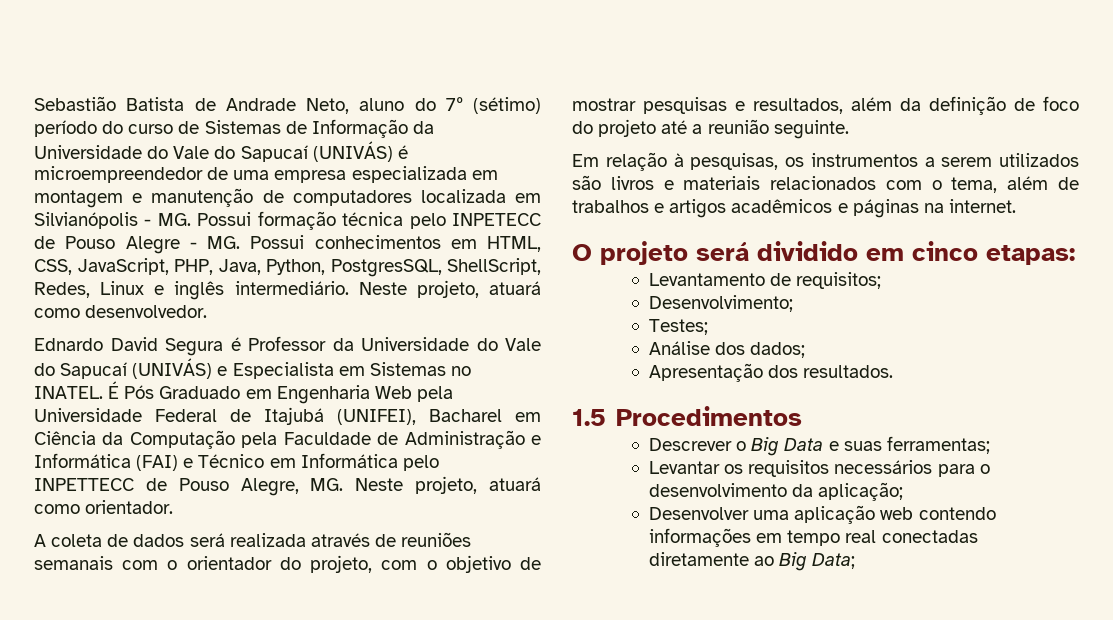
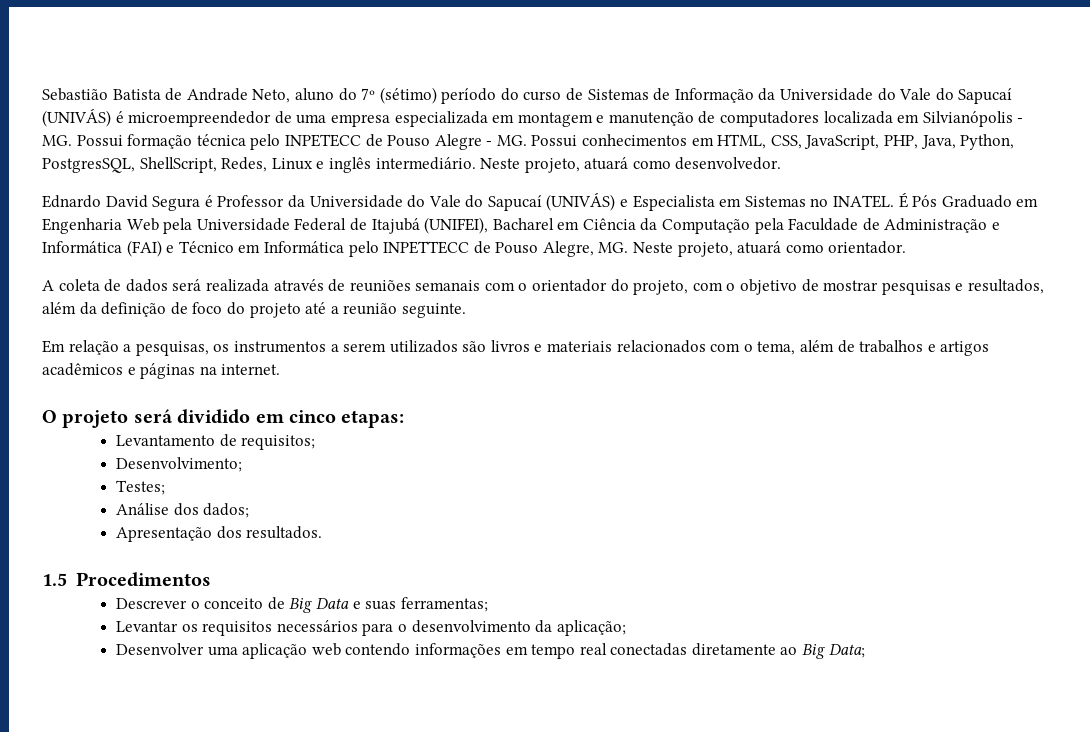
- Em relação à pesquisas, os instrumentos a serem utilizados são livros e materiais relacionados com o tema, além de trabalhos e artigos acadêmicos e páginas na internet.
+ Em relação a pesquisas, os instrumentos a serem utilizados são livros e materiais relacionados com o tema, além de trabalhos e artigos acadêmicos e páginas na internet.
- Descrever o Big Data e suas ferramentas;
+ Descrever o conceito de Big Data e suas ferramentas;

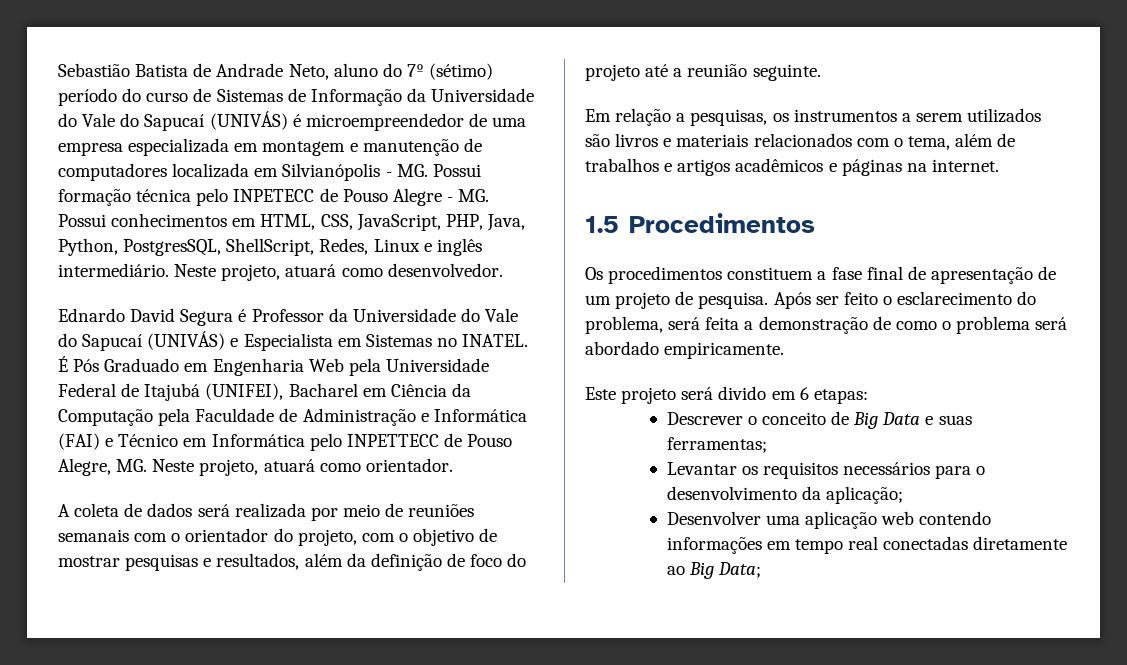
- A coleta de dados será realizada através de reuniões semanais com o orientador do projeto, com o objetivo de mostrar pesquisas e resultados, além da definição de foco do projeto até a reunião seguinte.
+ A coleta de dados será realizada por meio de reuniões semanais com o orientador do projeto, com o objetivo de mostrar pesquisas e resultados, além da definição de foco do projeto até a reunião seguinte.
- O projeto será dividido em cinco etapas:
- Levantamento de requisitos;
- Desenvolvimento;
- Testes;
- Análise dos dados;
- Apresentação dos resultados.
  1.5 Procedimentos
+ Os procedimentos constituem a fase final de apresentação de um projeto de pesquisa. Após ser feito o esclarecimento do problema, será feita a demonstração de como o problema será abordado empiricamente.
+ Este projeto será divido em 6 etapas:

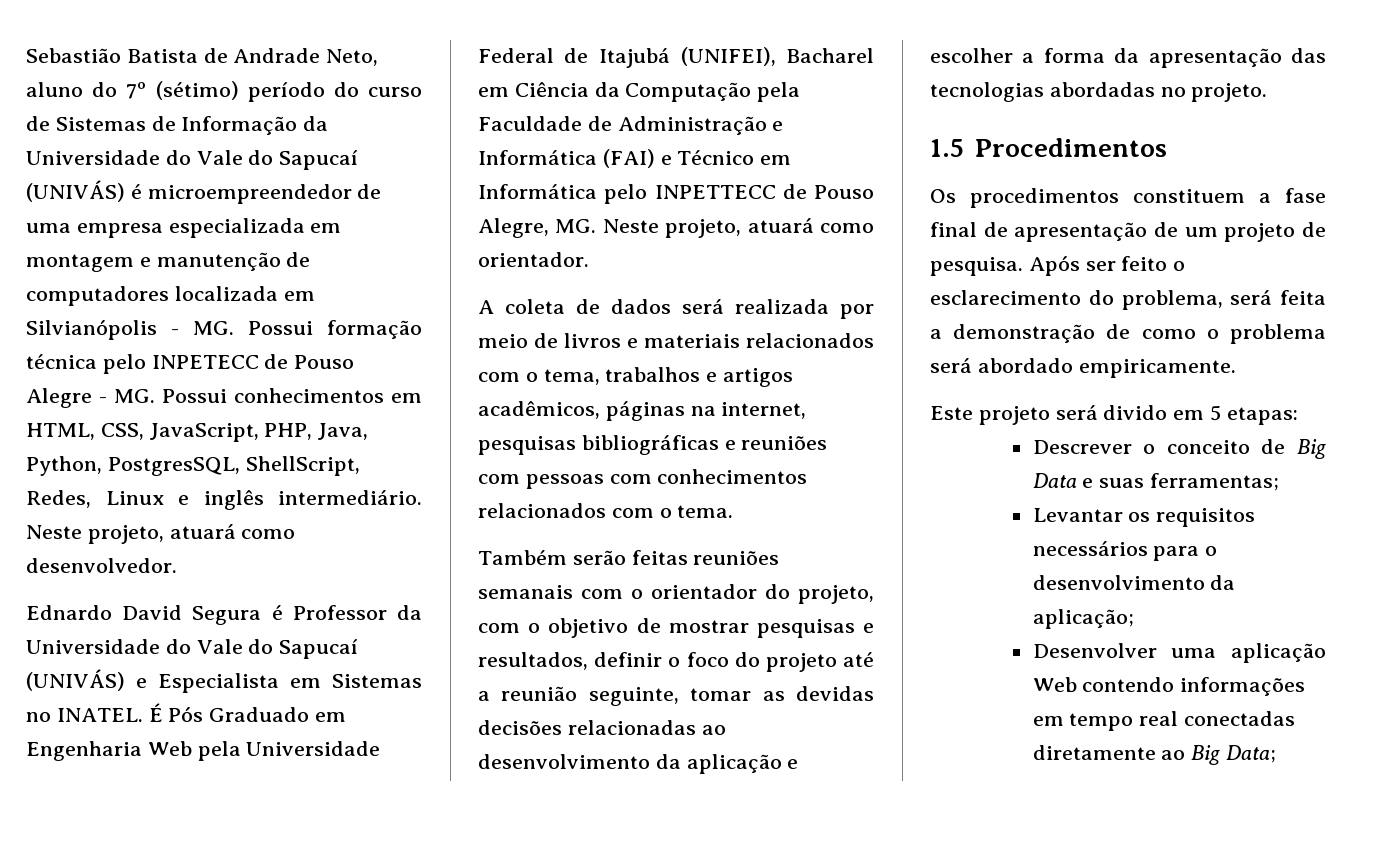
- A coleta de dados será realizada por meio de reuniões semanais com o orientador do projeto, com o objetivo de mostrar pesquisas e resultados, além da definição de foco do projeto até a reunião seguinte.
- Em relação a pesquisas, os instrumentos a serem utilizados são livros e materiais relacionados com o tema, além de trabalhos e artigos acadêmicos e páginas na internet.
+ A coleta de dados será realizada por meio de livros e materiais relacionados com o tema, trabalhos e artigos acadêmicos, páginas na internet, pesquisas bibliográficas e reuniões com pessoas com conhecimentos relacionados com o tema.
+ Também serão feitas reuniões semanais com o orientador do projeto, com o objetivo de mostrar pesquisas e resultados, definir o foco do projeto até a reunião seguinte, tomar as devidas decisões relacionadas ao desenvolvimento da aplicação e escolher a forma da apresentação das tecnologias abordadas no projeto.
- Este projeto será divido em 6 etapas:
+ Este projeto será divido em 5 etapas:
- Desenvolver uma aplicação web contendo informações em tempo real conectadas diretamente ao Big Data;
+ Desenvolver uma aplicação Web contendo informações em tempo real conectadas diretamente ao Big Data;

